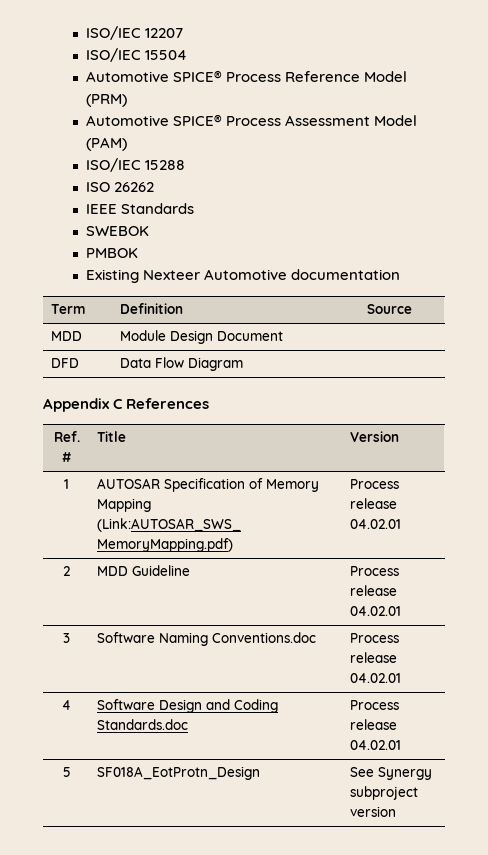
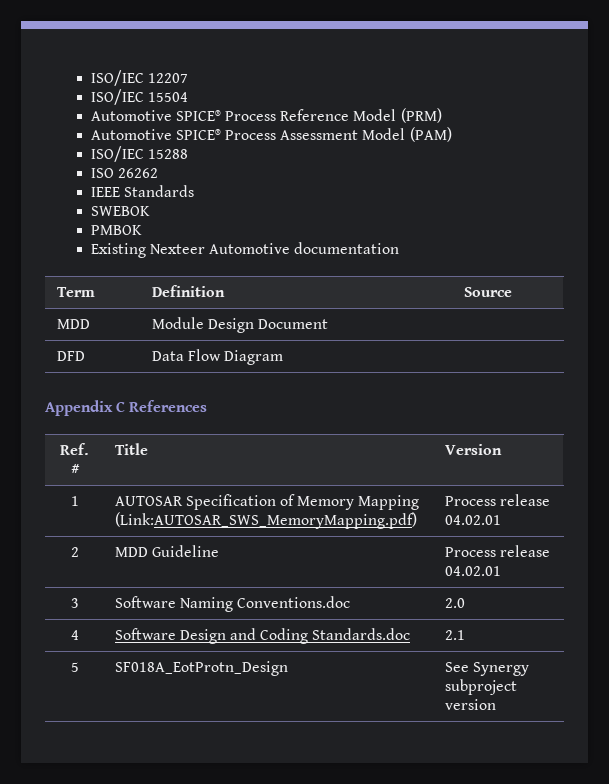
- 3 | Software Naming Conventions.doc | Process release 04.02.01
+ 3 | Software Naming Conventions.doc | 2.0
- 4 | Software Design and Coding Standards.doc | Process release 04.02.01
+ 4 | Software Design and Coding Standards.doc | 2.1

